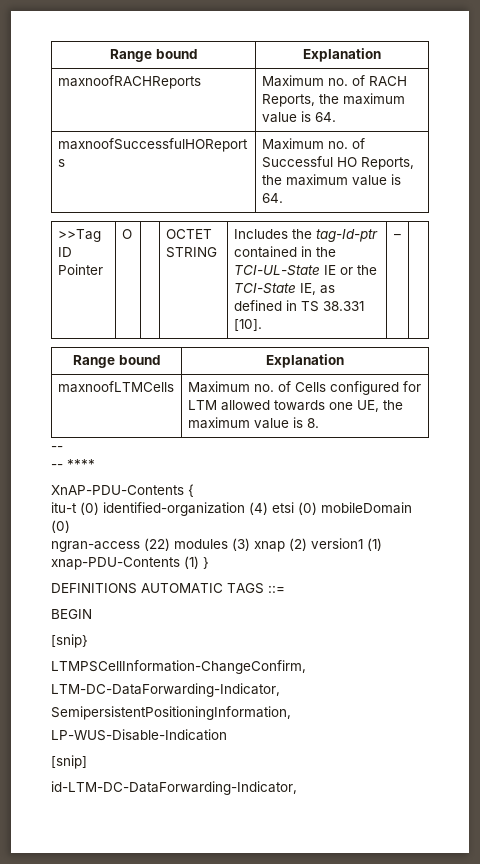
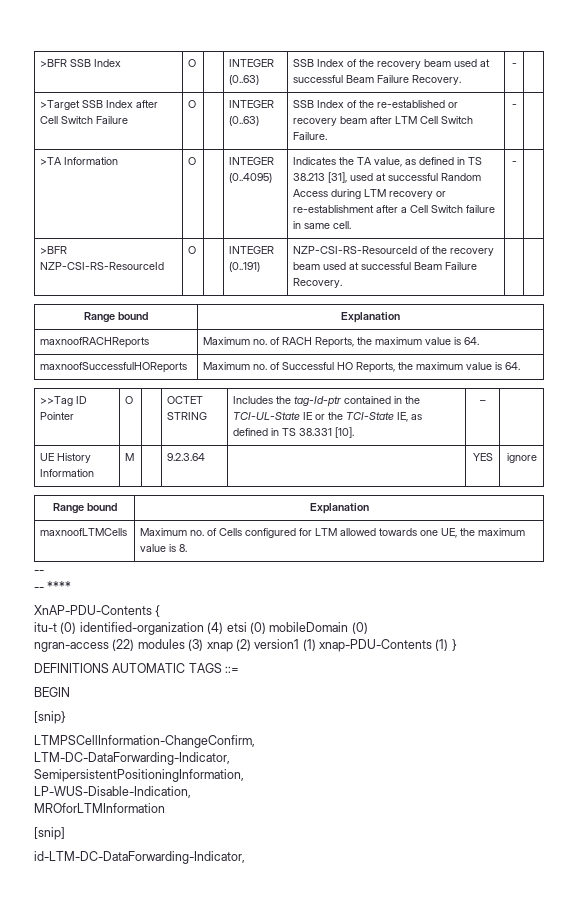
+ >BFR SSB Index | O | | INTEGER (0..63) | SSB Index of the recovery beam used at successful Beam Failure Recovery. | - |
+ >Target SSB Index after Cell Switch Failure | O | | INTEGER (0..63) | SSB Index of the re-established or recovery beam after LTM Cell Switch Failure. | - |
+ >TA Information | O | | INTEGER (0..4095) | Indicates the TA value, as defined in TS 38.213 [31], used at successful Random Access during LTM recovery or re-establishment after a Cell Switch failure in same cell. | - |
+ >BFR NZP-CSI-RS-ResourceId | O | | INTEGER (0..191) | NZP-CSI-RS-ResourceId of the recovery beam used at successful Beam Failure Recovery. | |
+ UE History Information | M | | 9.2.3.64 | | YES | ignore
- LP-WUS-Disable-Indication
+ LP-WUS-Disable-Indication,
+ MROforLTMInformation

